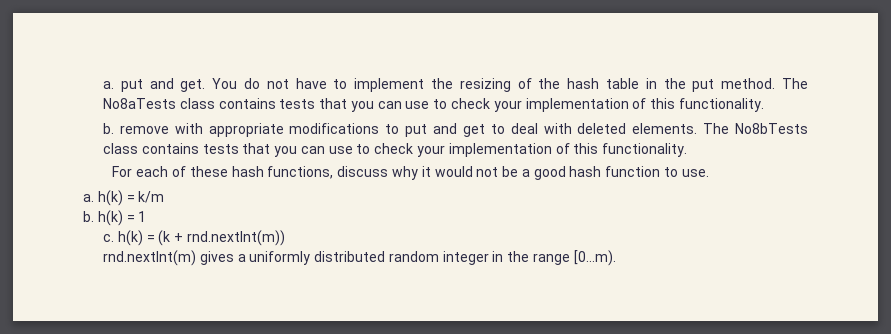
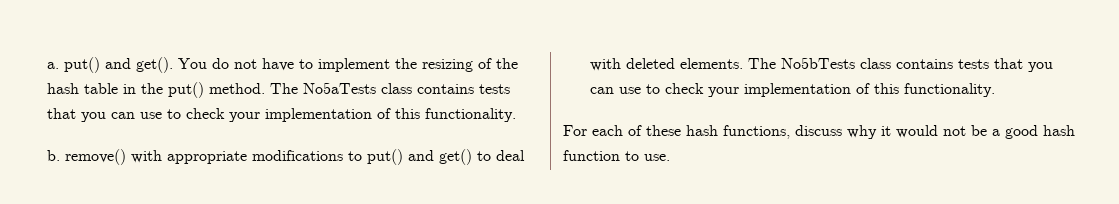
- a. put and get.
+ a. put() and get().
- You do not have to implement the resizing of the hash table in the put method.
+ You do not have to implement the resizing of the hash table in the put() method.
- The No8aTests class contains tests that you can use to check your implementation of this functionality.
+ The No5aTests class contains tests that you can use to check your implementation of this functionality.
- b. remove with appropriate modifications to put and get to deal with deleted elements.
+ b. remove() with appropriate modifications to put() and get() to deal with deleted elements.
- The No8bTests class contains tests that you can use to check your implementation of this functionality.
+ The No5bTests class contains tests that you can use to check your implementation of this functionality.
- a. h(k) = k/m
- b. h(k) = 1
- c. h(k) = (k + rnd.nextInt(m))
- rnd.nextInt(m) gives a uniformly distributed random integer in the range [0…m).

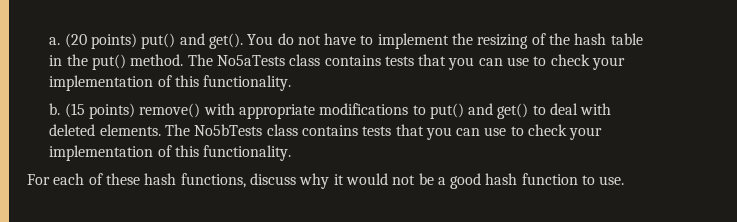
- a. put() and get().
+ a. (20 points) put() and get().
- b. remove() with appropriate modifications to put() and get() to deal with deleted elements.
+ b. (15 points) remove() with appropriate modifications to put() and get() to deal with deleted elements.

